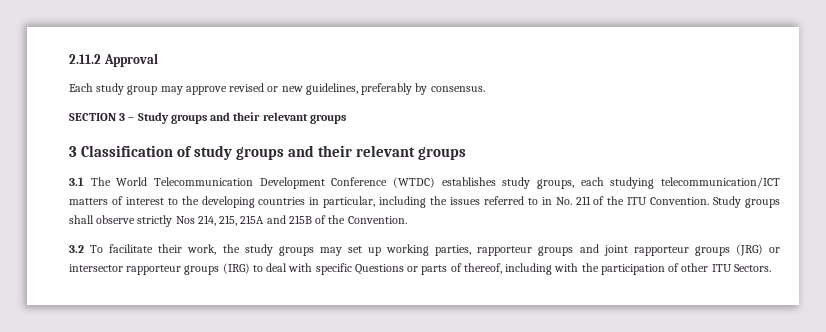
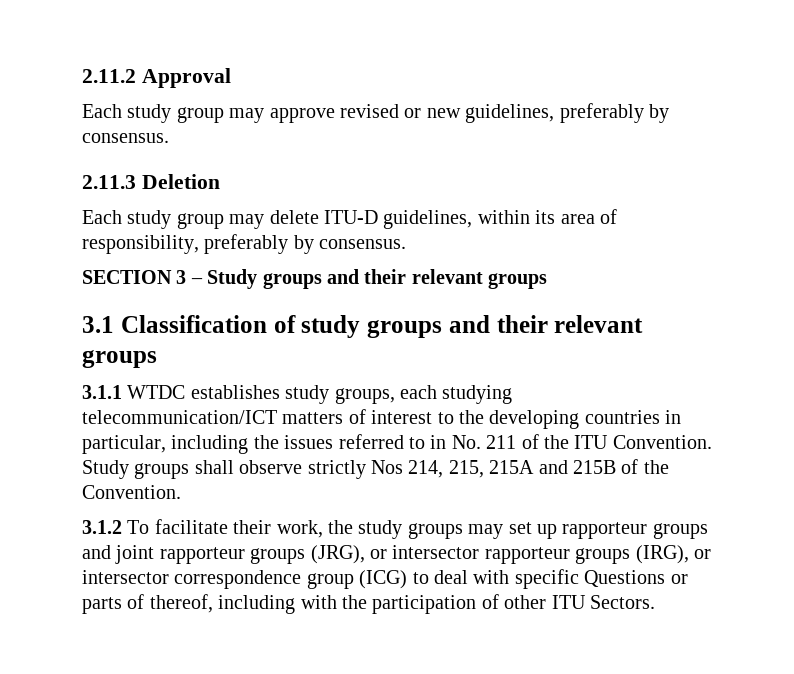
+ 2.11.3 Deletion
+ Each study group may delete ITU-D guidelines, within its area of responsibility, preferably by consensus.
- 3 Classification of study groups and their relevant groups
+ 3.1 Classification of study groups and their relevant groups
- 3.1 The World Telecommunication Development Conference (WTDC) establishes study groups, each studying telecommunication/ICT matters of interest to the developing countries in particular, including the issues referred to in No. 211 of the ITU Convention.
+ 3.1.1 WTDC establishes study groups, each studying telecommunication/ICT matters of interest to the developing countries in particular, including the issues referred to in No. 211 of the ITU Convention.
- 3.2 To facilitate their work, the study groups may set up working parties, rapporteur groups and joint rapporteur groups (JRG) or intersector rapporteur groups (IRG) to deal with specific Questions or parts of thereof, including with the participation of other ITU Sectors.
+ 3.1.2 To facilitate their work, the study groups may set up rapporteur groups and joint rapporteur groups (JRG), or intersector rapporteur groups (IRG), or intersector correspondence group (ICG) to deal with specific Questions or parts of thereof, including with the participation of other ITU Sectors.

